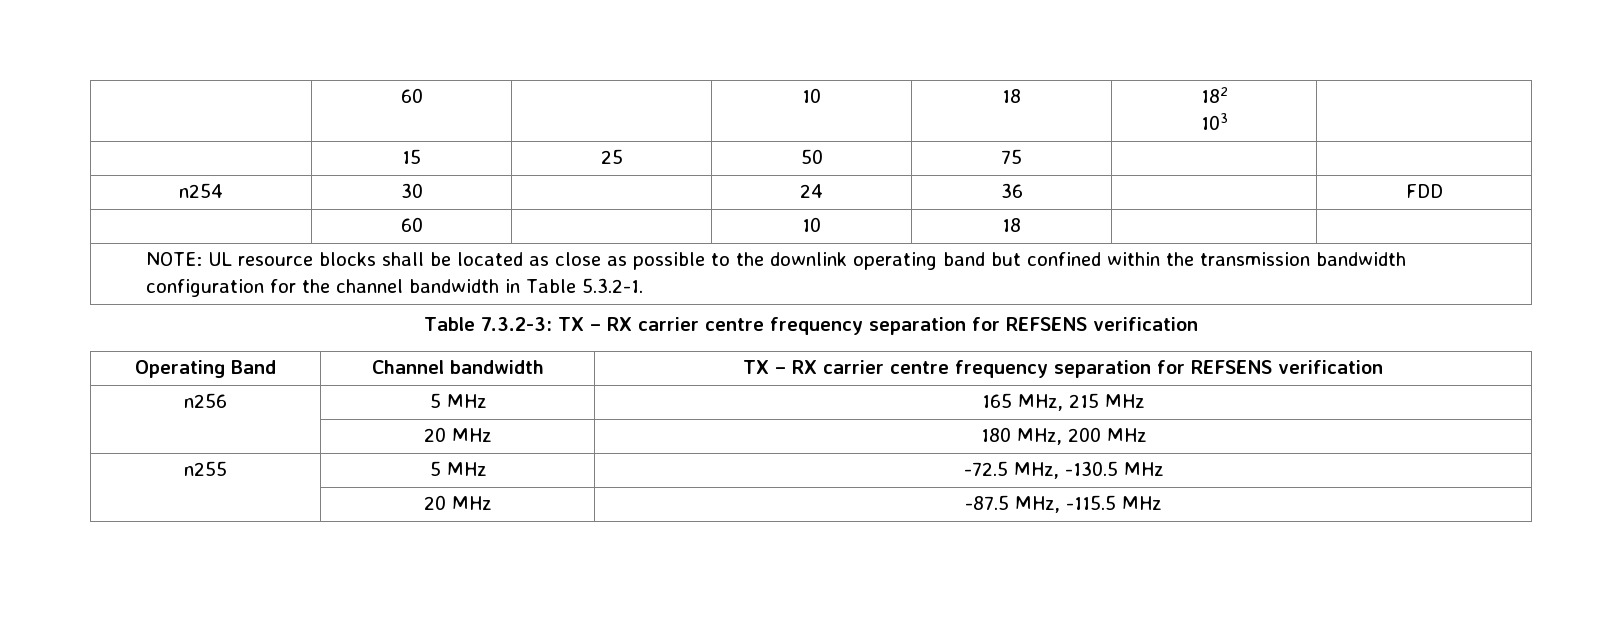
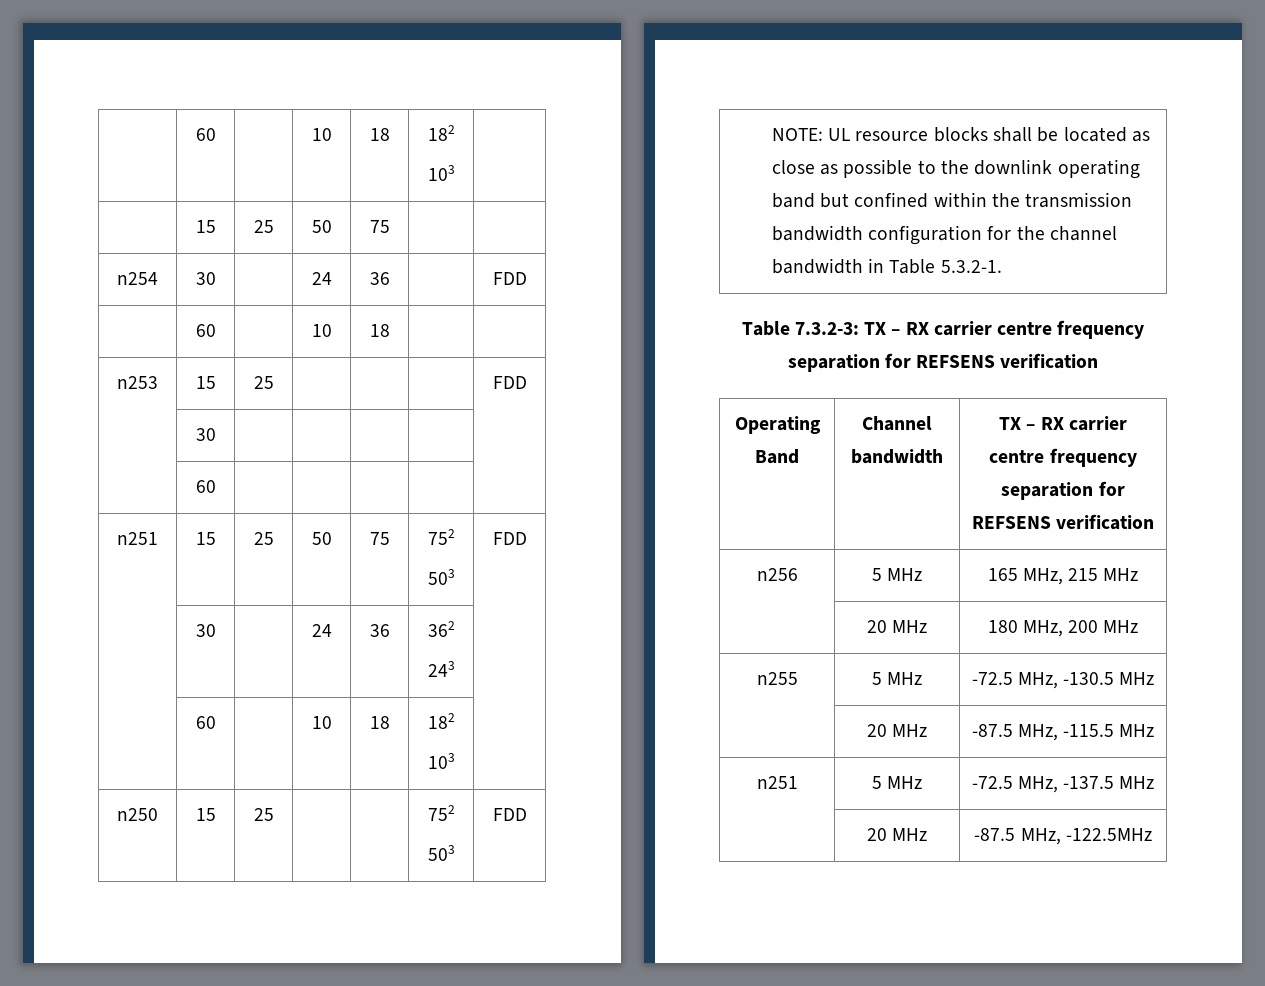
+ n253 | 15 | 25 | | | | FDD
+ | 30 | | | | |
+ | 60 | | | | |
+ n251 | 15 | 25 | 50 | 75 | 752
+ 503 | FDD
+ | 30 | | 24 | 36 | 362
+ 243 |
+ | 60 | | 10 | 18 | 182
+ 103 |
+ n250 | 15 | 25 | | | 752
+ 503 | FDD
+ n251 | 5 MHz | -72.5 MHz, -137.5 MHz
+ | 20 MHz | -87.5 MHz, -122.5MHz

